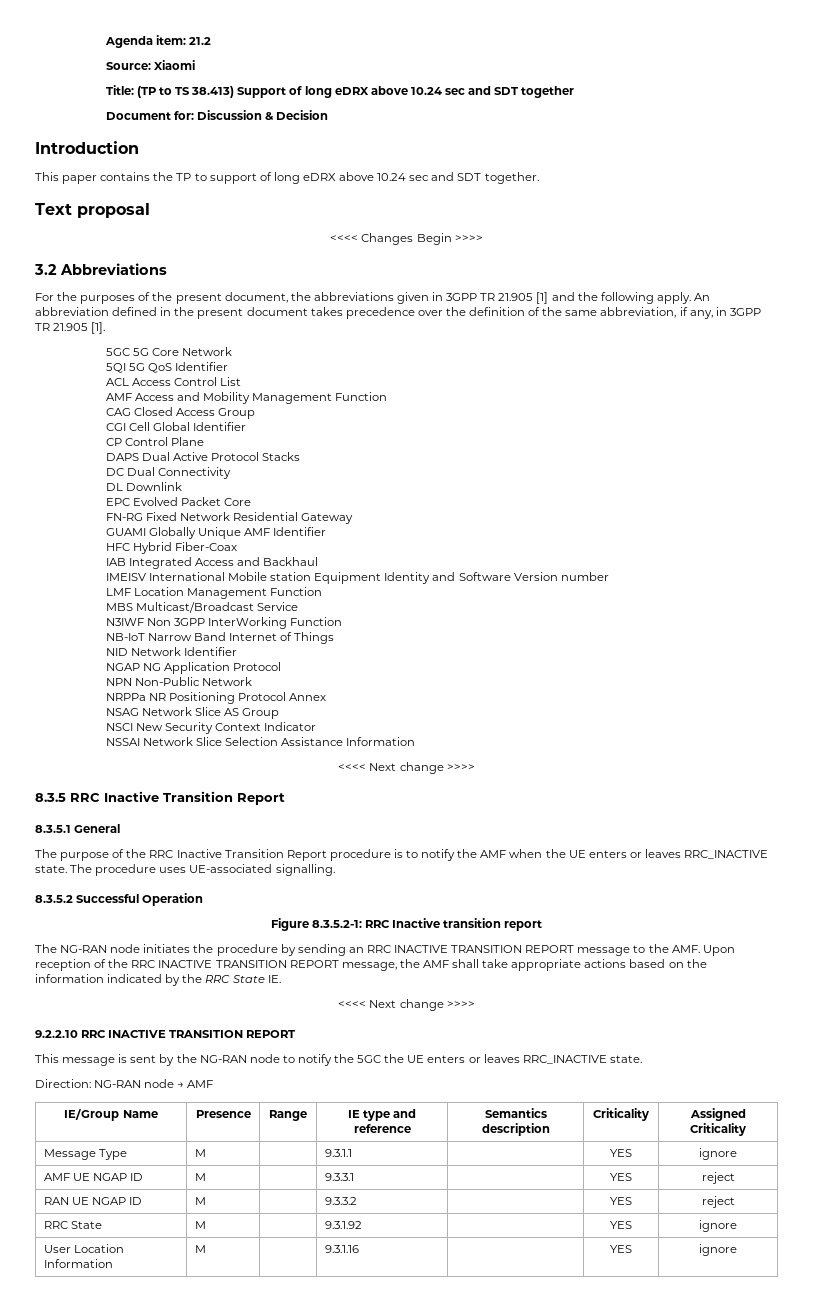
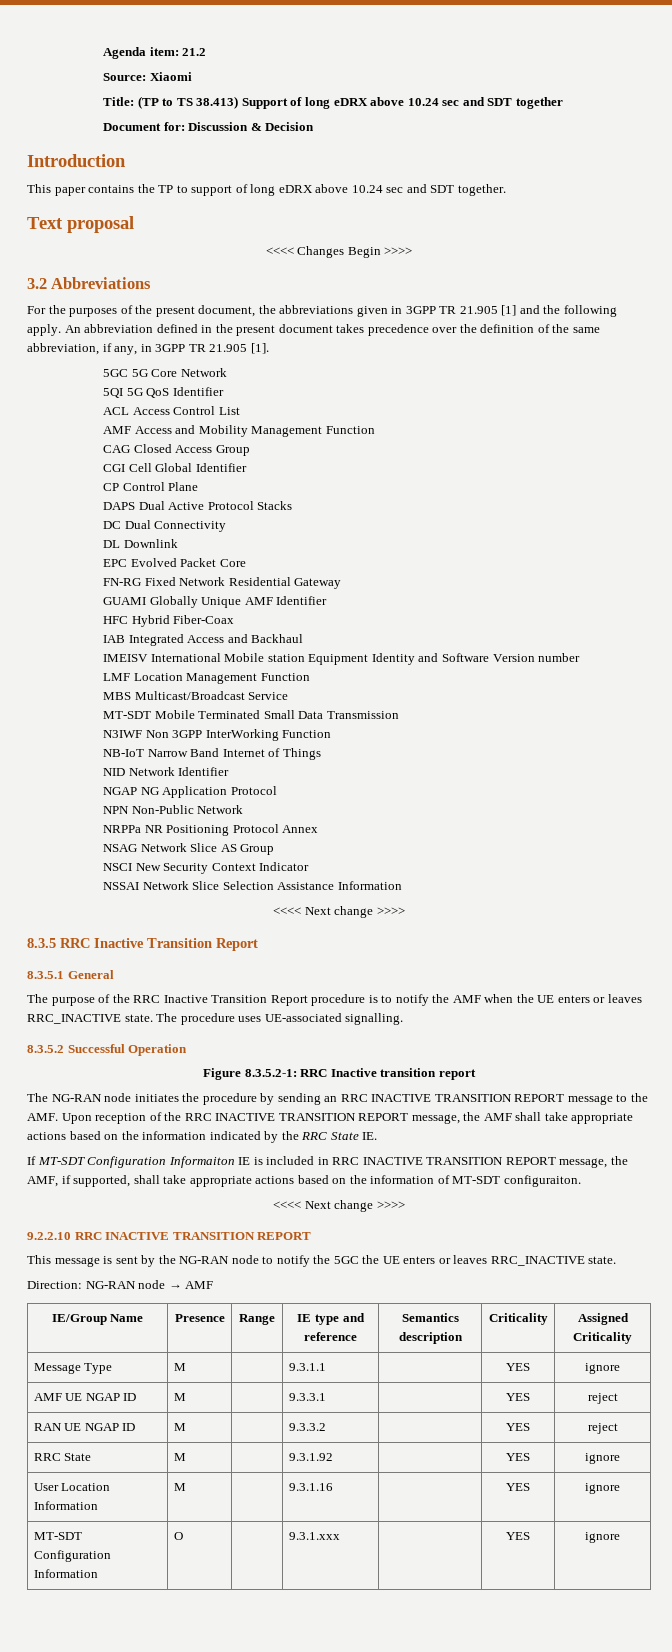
+ MT-SDT Mobile Terminated Small Data Transmission
+ If MT-SDT Configuration Informaiton IE is included in RRC INACTIVE TRANSITION REPORT message, the AMF, if supported, shall take appropriate actions based on the information of MT-SDT configuraiton.
+ MT-SDT Configuration Information | O | | 9.3.1.xxx | | YES | ignore

